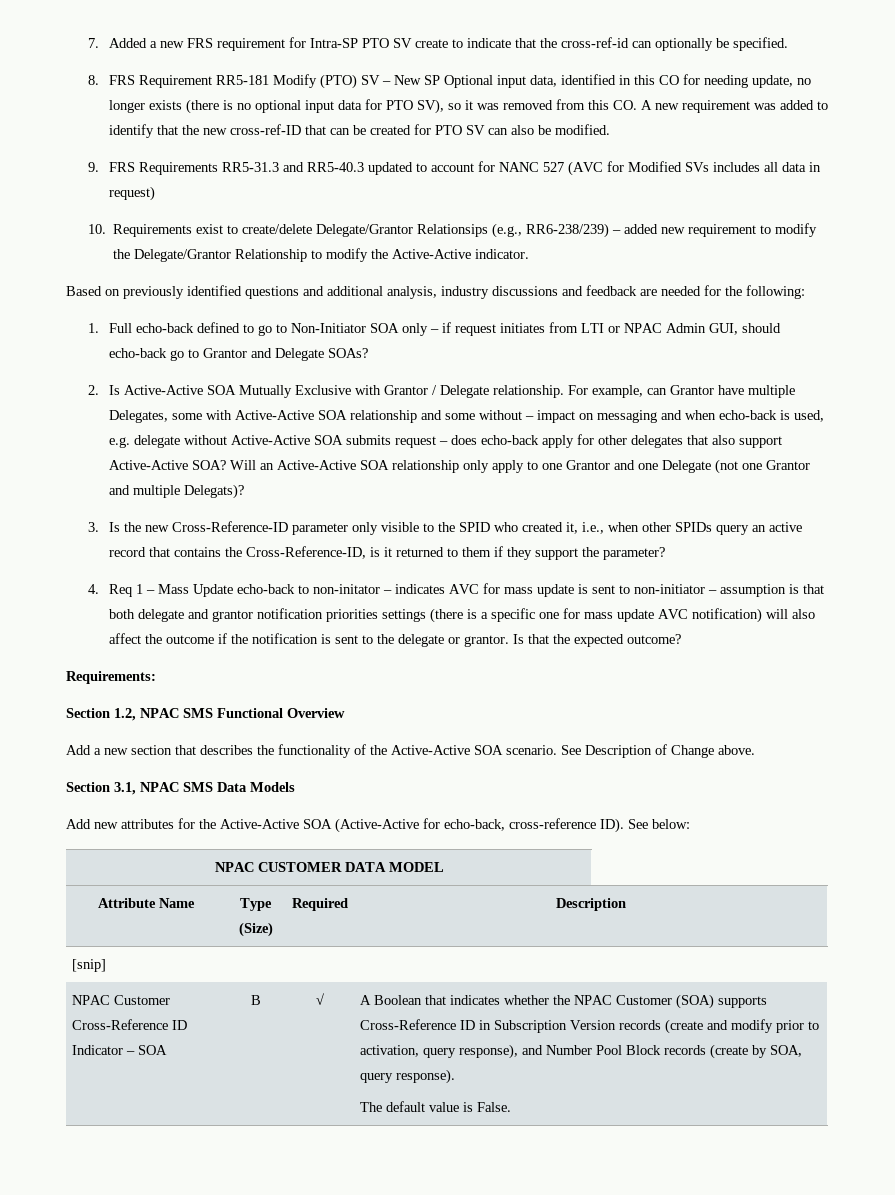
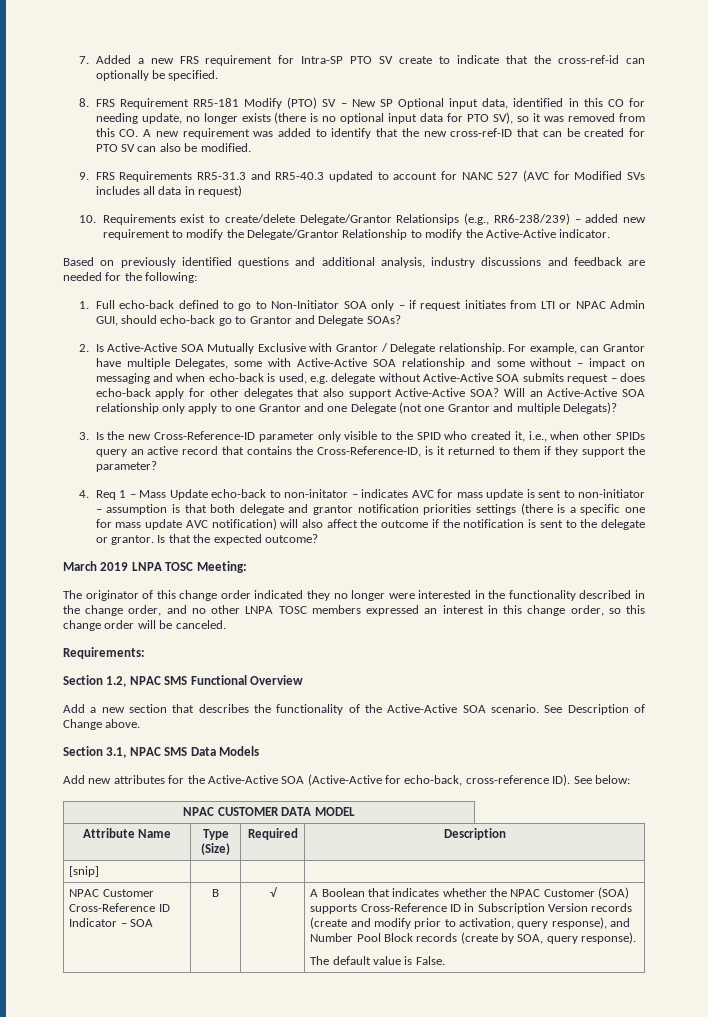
+ March 2019 LNPA TOSC Meeting:
+ The originator of this change order indicated they no longer were interested in the functionality described in the change order, and no other LNPA TOSC members expressed an interest in this change order, so this change order will be canceled.

